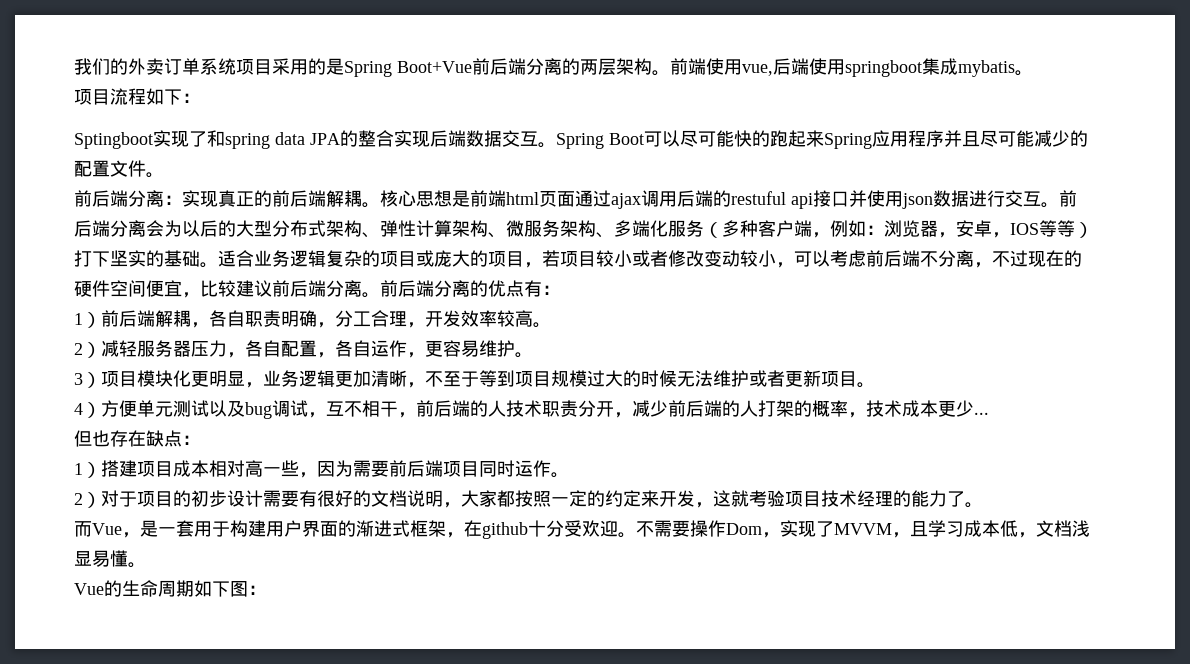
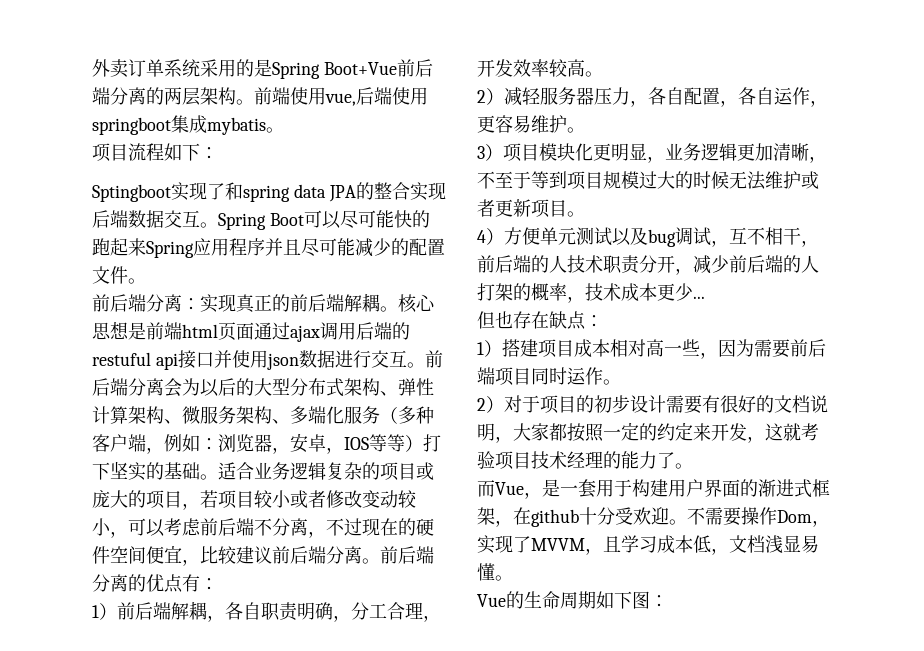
- 我们的外卖订单系统项目采用的是Spring Boot+Vue前后端分离的两层架构。
+ 外卖订单系统采用的是Spring Boot+Vue前后端分离的两层架构。

